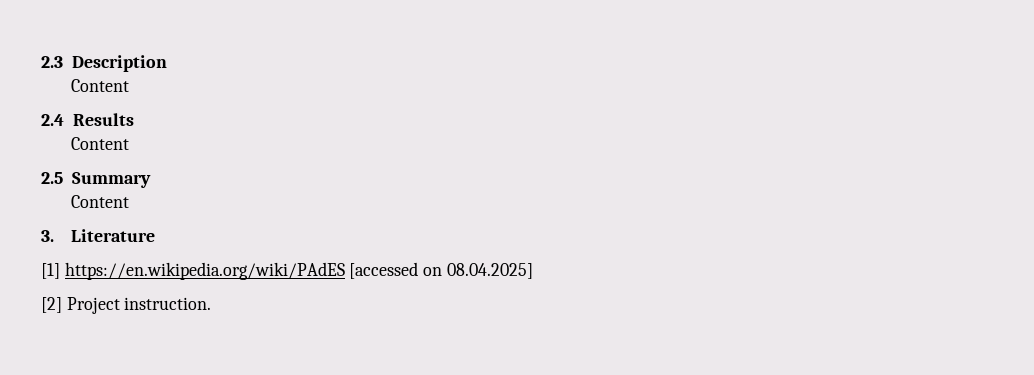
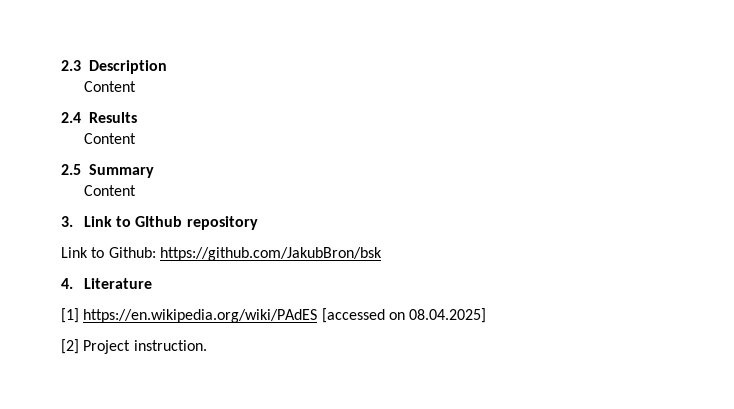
- 3. Literature
+ 3. Link to GIthub repository
+ Link to Github: https://github.com/JakubBron/bsk
+ 4. Literature

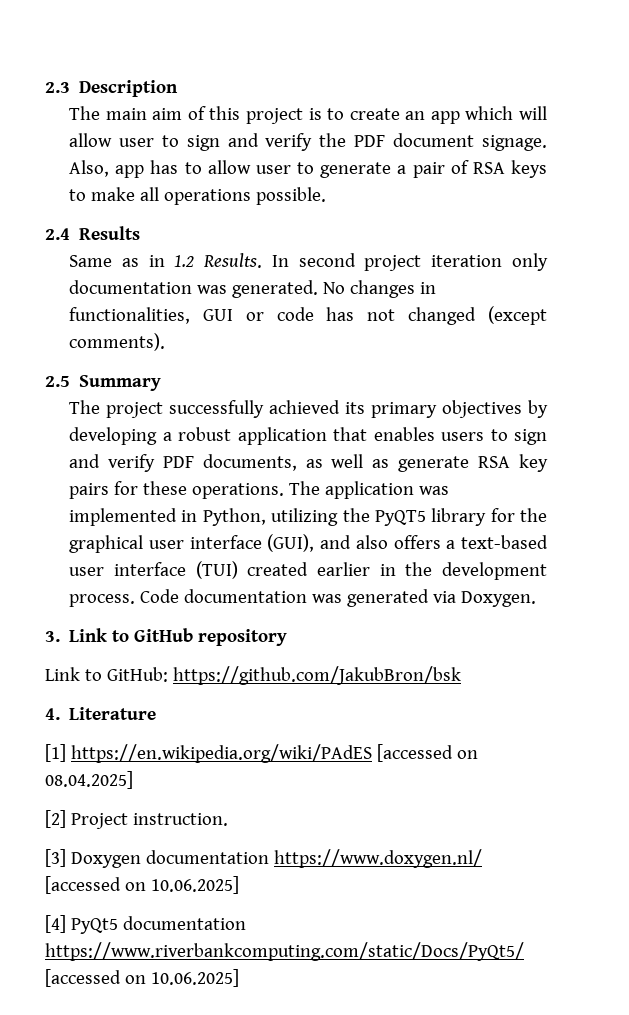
  2.3 Description
- Content
+ The main aim of this project is to create an app which will allow user to sign and verify the PDF document signage. Also, app has to allow user to generate a pair of RSA keys to make all operations possible.
  2.4 Results
- Content
+ Same as in 1.2 Results. In second project iteration only documentation was generated. No changes in functionalities, GUI or code has not changed (except comments).
  2.5 Summary
- Content
+ The project successfully achieved its primary objectives by developing a robust application that enables users to sign and verify PDF documents, as well as generate RSA key pairs for these operations. The application was implemented in Python, utilizing the PyQT5 library for the graphical user interface (GUI), and also offers a text-based user interface (TUI) created earlier in the development process. Code documentation was generated via Doxygen.
- 3. Link to GIthub repository
+ 3. Link to GitHub repository
- Link to Github: https://github.com/JakubBron/bsk
+ Link to GitHub: https://github.com/JakubBron/bsk
+ [3] Doxygen documentation https://www.doxygen.nl/ [accessed on 10.06.2025]
+ [4] PyQt5 documentation https://www.riverbankcomputing.com/static/Docs/PyQt5/ [accessed on 10.06.2025]

